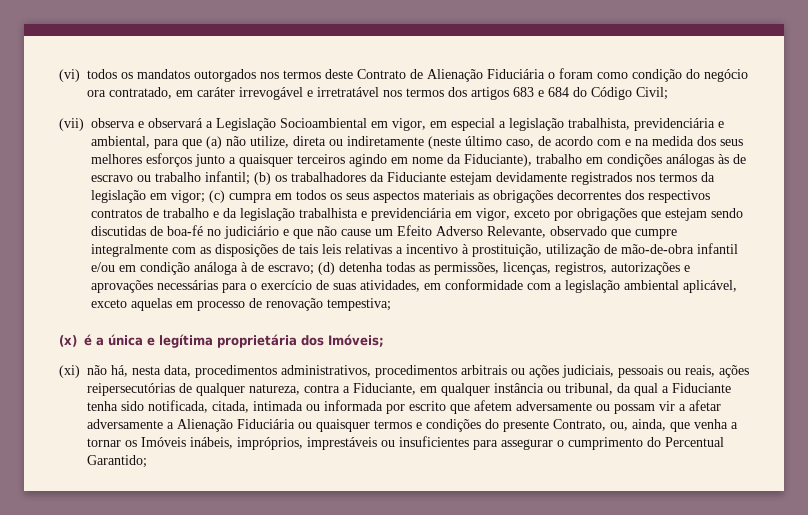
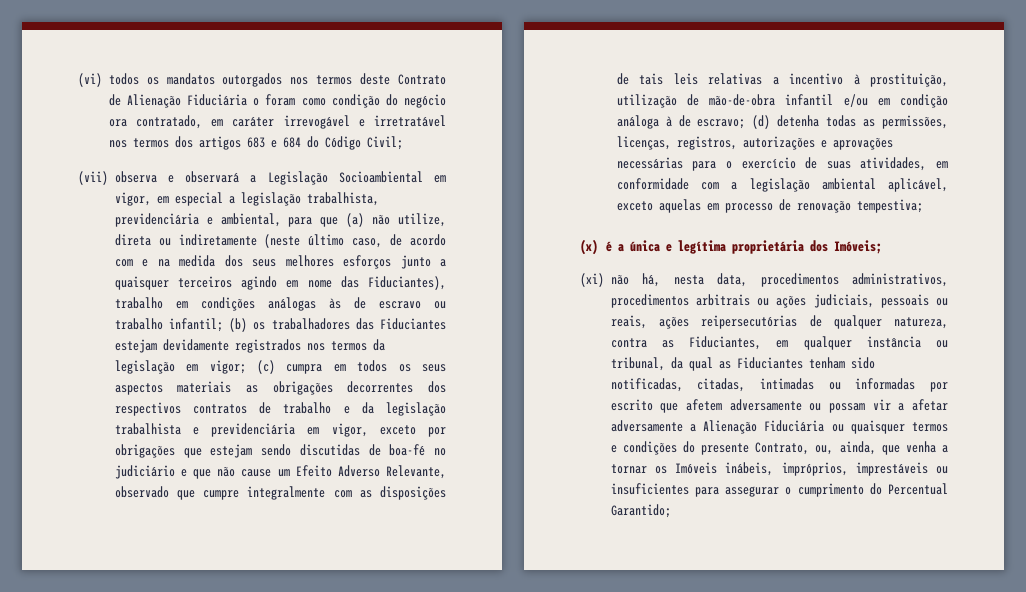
- (vii) observa e observará a Legislação Socioambiental em vigor, em especial a legislação trabalhista, previdenciária e ambiental, para que (a) não utilize, direta ou indiretamente (neste último caso, de acordo com e na medida dos seus melhores esforços junto a quaisquer terceiros agindo em nome da Fiduciante), trabalho em condições análogas às de escravo ou trabalho infantil;
+ (vii) observa e observará a Legislação Socioambiental em vigor, em especial a legislação trabalhista, previdenciária e ambiental, para que (a) não utilize, direta ou indiretamente (neste último caso, de acordo com e na medida dos seus melhores esforços junto a quaisquer terceiros agindo em nome das Fiduciantes), trabalho em condições análogas às de escravo ou trabalho infantil;
- (b) os trabalhadores da Fiduciante estejam devidamente registrados nos termos da legislação em vigor;
+ (b) os trabalhadores das Fiduciantes estejam devidamente registrados nos termos da legislação em vigor;
- (xi) não há, nesta data, procedimentos administrativos, procedimentos arbitrais ou ações judiciais, pessoais ou reais, ações reipersecutórias de qualquer natureza, contra a Fiduciante, em qualquer instância ou tribunal, da qual a Fiduciante tenha sido notificada, citada, intimada ou informada por escrito que afetem adversamente ou possam vir a afetar adversamente a Alienação Fiduciária ou quaisquer termos e condições do presente Contrato, ou, ainda, que venha a tornar os Imóveis inábeis, impróprios, imprestáveis ou insuficientes para assegurar o cumprimento do Percentual Garantido;
+ (xi) não há, nesta data, procedimentos administrativos, procedimentos arbitrais ou ações judiciais, pessoais ou reais, ações reipersecutórias de qualquer natureza, contra as Fiduciantes, em qualquer instância ou tribunal, da qual as Fiduciantes tenham sido notificadas, citadas, intimadas ou informadas por escrito que afetem adversamente ou possam vir a afetar adversamente a Alienação Fiduciária ou quaisquer termos e condições do presente Contrato, ou, ainda, que venha a tornar os Imóveis inábeis, impróprios, imprestáveis ou insuficientes para assegurar o cumprimento do Percentual Garantido;

